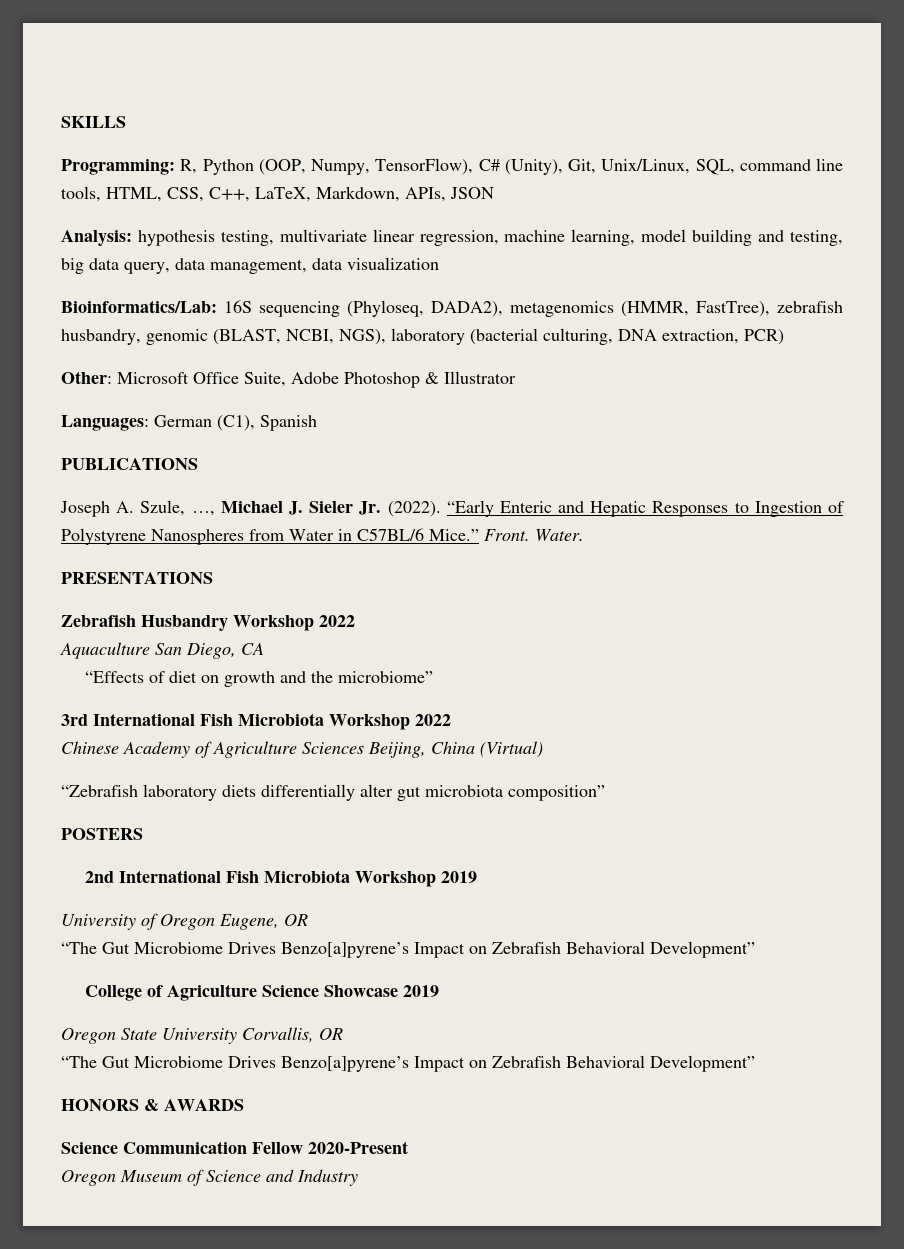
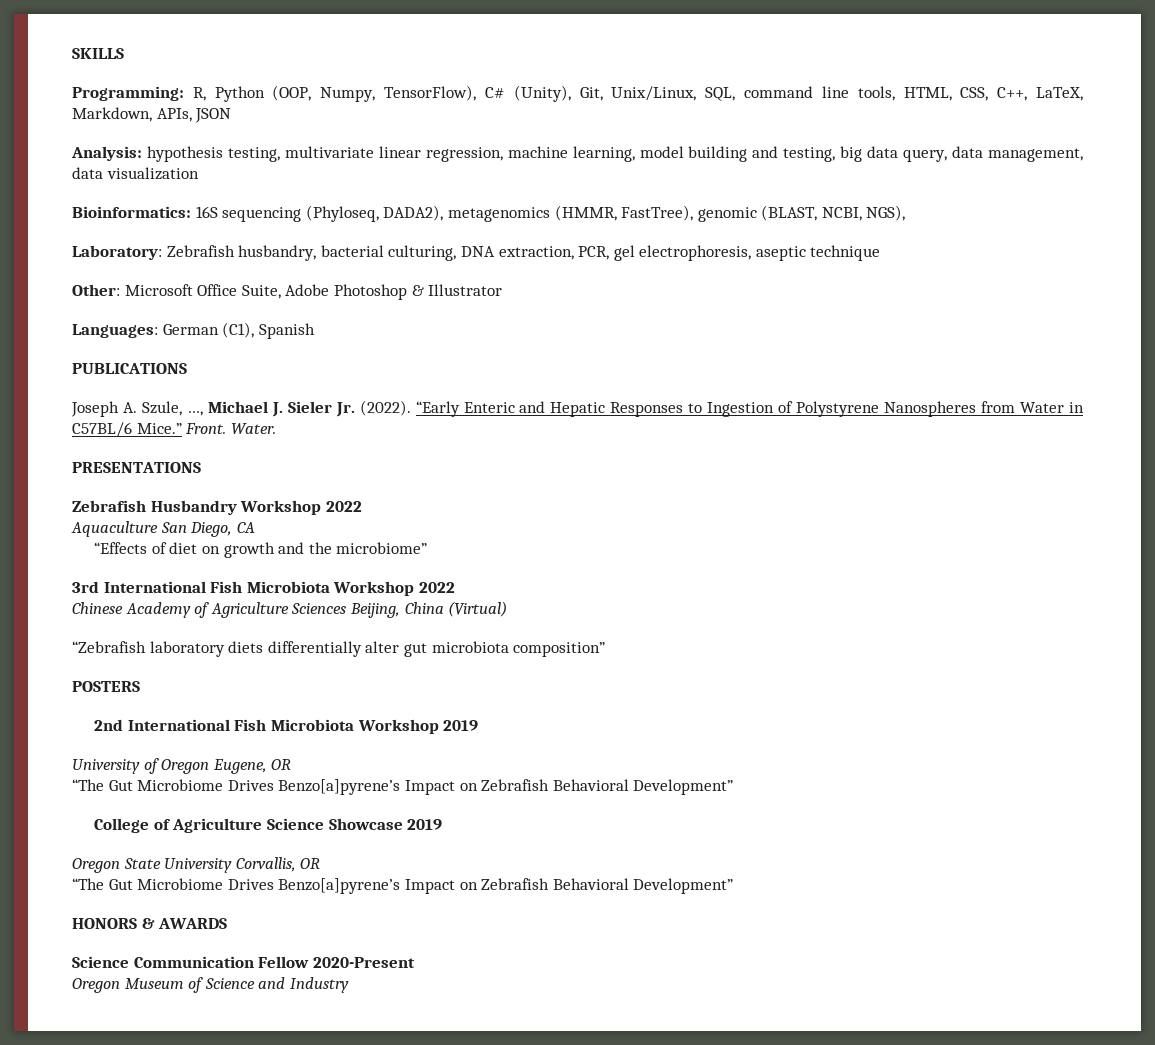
- Bioinformatics/Lab: 16S sequencing (Phyloseq, DADA2), metagenomics (HMMR, FastTree), zebrafish husbandry, genomic (BLAST, NCBI, NGS), laboratory (bacterial culturing, DNA extraction, PCR)
+ Bioinformatics: 16S sequencing (Phyloseq, DADA2), metagenomics (HMMR, FastTree), genomic (BLAST, NCBI, NGS),
+ Laboratory: Zebrafish husbandry, bacterial culturing, DNA extraction, PCR, gel electrophoresis, aseptic technique

